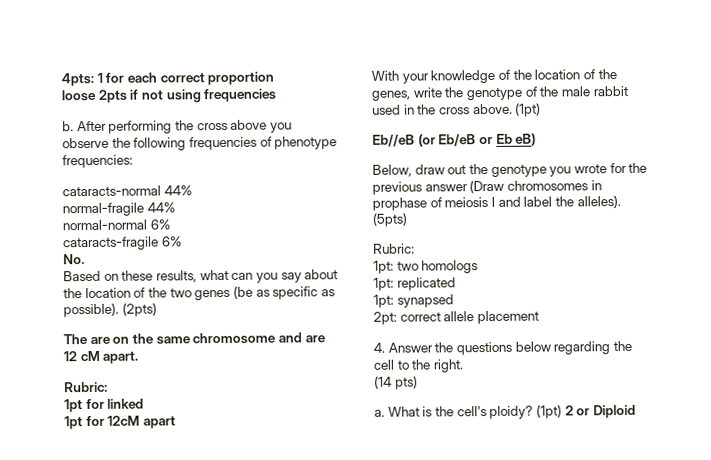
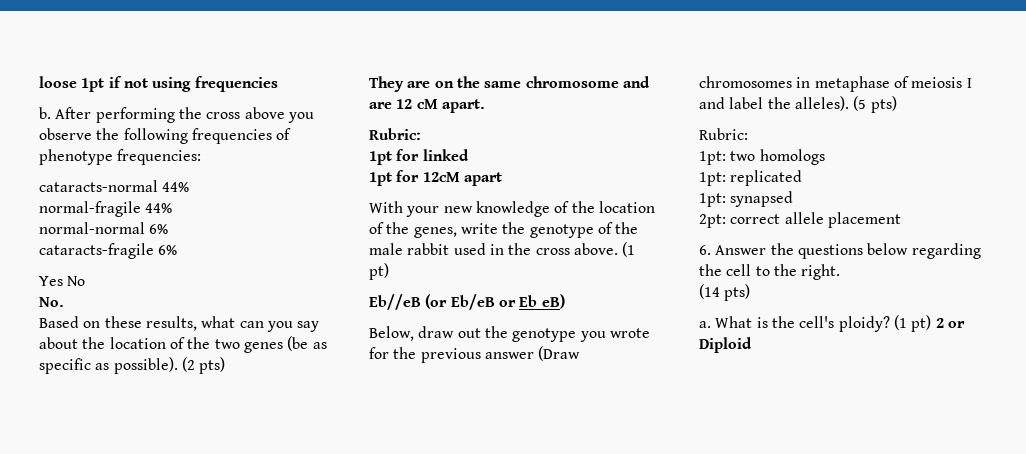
- 4pts: 1 for each correct proportion
- loose 2pts if not using frequencies
+ loose 1pt if not using frequencies
+ Yes No
- (2pts)
- The are on the same chromosome and are 12 cM apart.
+ (2 pts)
+ They are on the same chromosome and are 12 cM apart.
- With your knowledge of the location of the genes, write the genotype of the male rabbit used in the cross above. (1pt)
+ With your new knowledge of the location of the genes, write the genotype of the male rabbit used in the cross above. (1 pt)
- Below, draw out the genotype you wrote for the previous answer (Draw chromosomes in prophase of meiosis I and label the alleles).
+ Below, draw out the genotype you wrote for the previous answer (Draw chromosomes in metaphase of meiosis I and label the alleles).
- (5pts)
+ (5 pts)
- 4. Answer the questions below regarding the cell to the right.
+ 6. Answer the questions below regarding the cell to the right.
- (1pt) 2 or Diploid
+ (1 pt) 2 or Diploid

